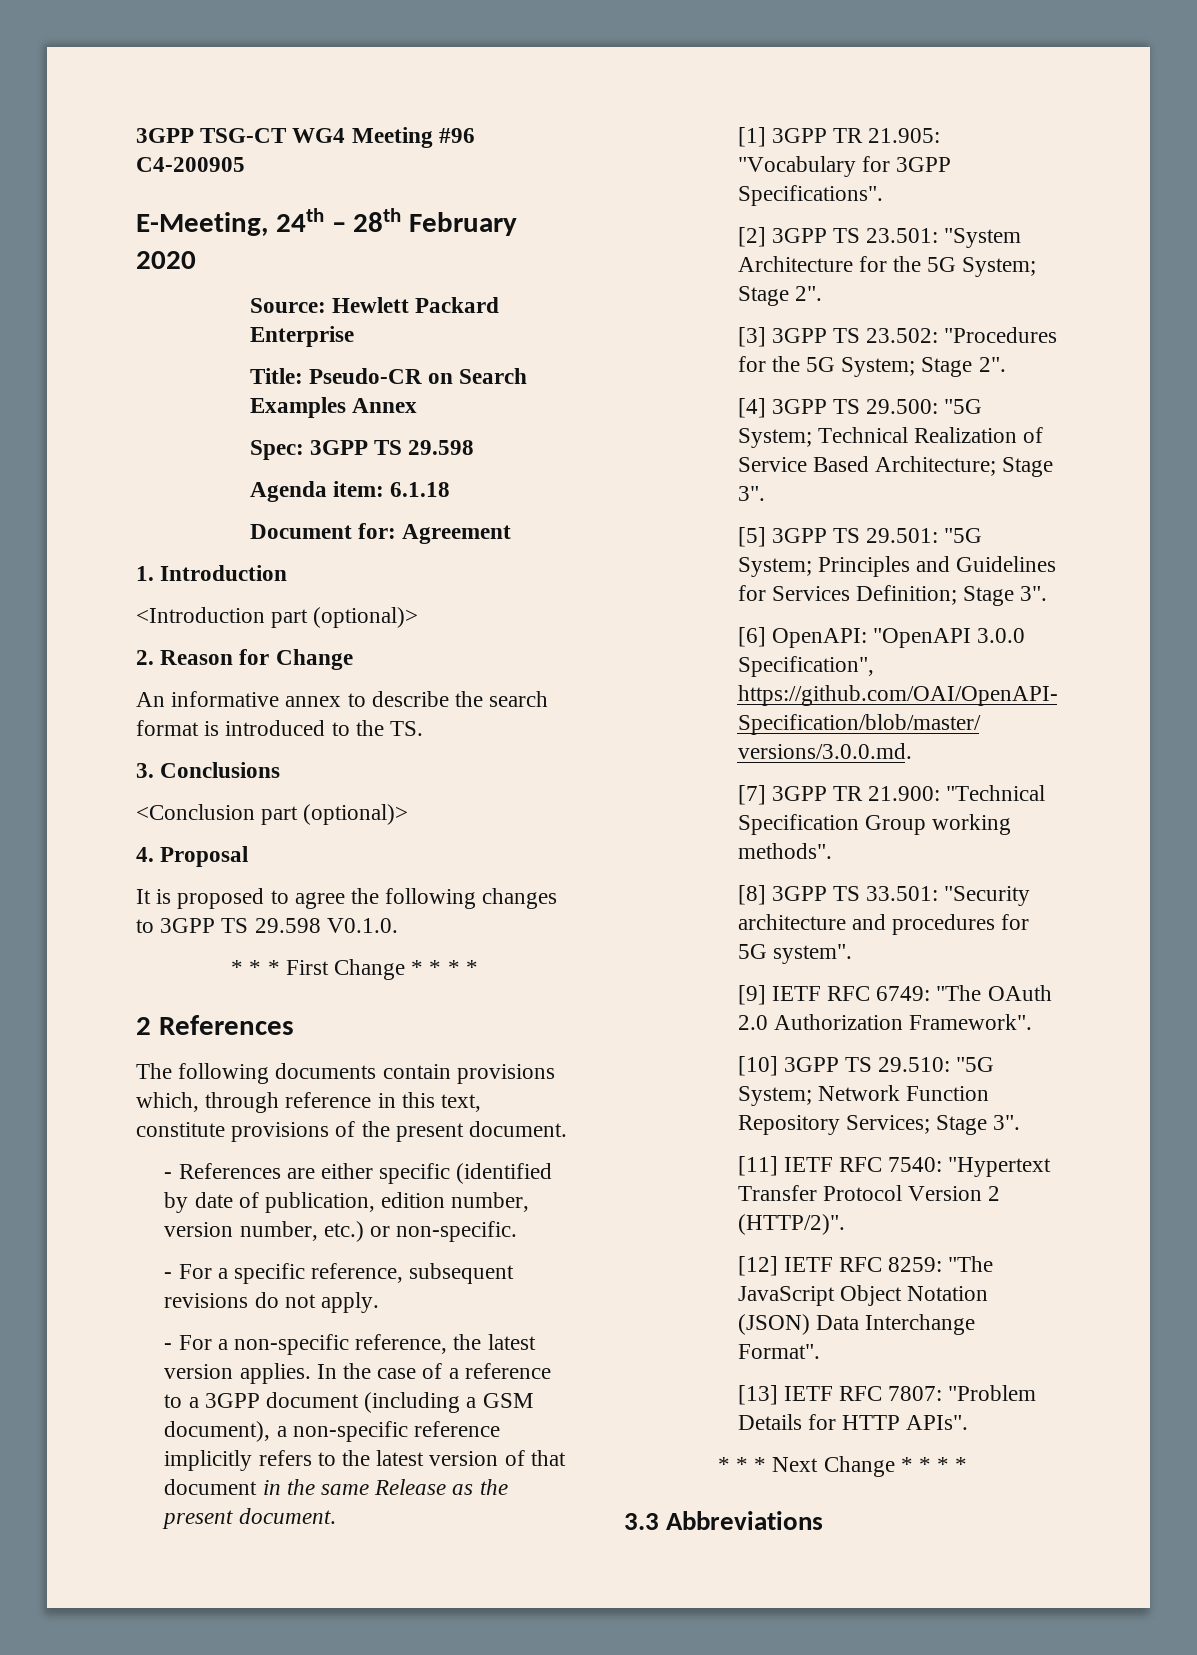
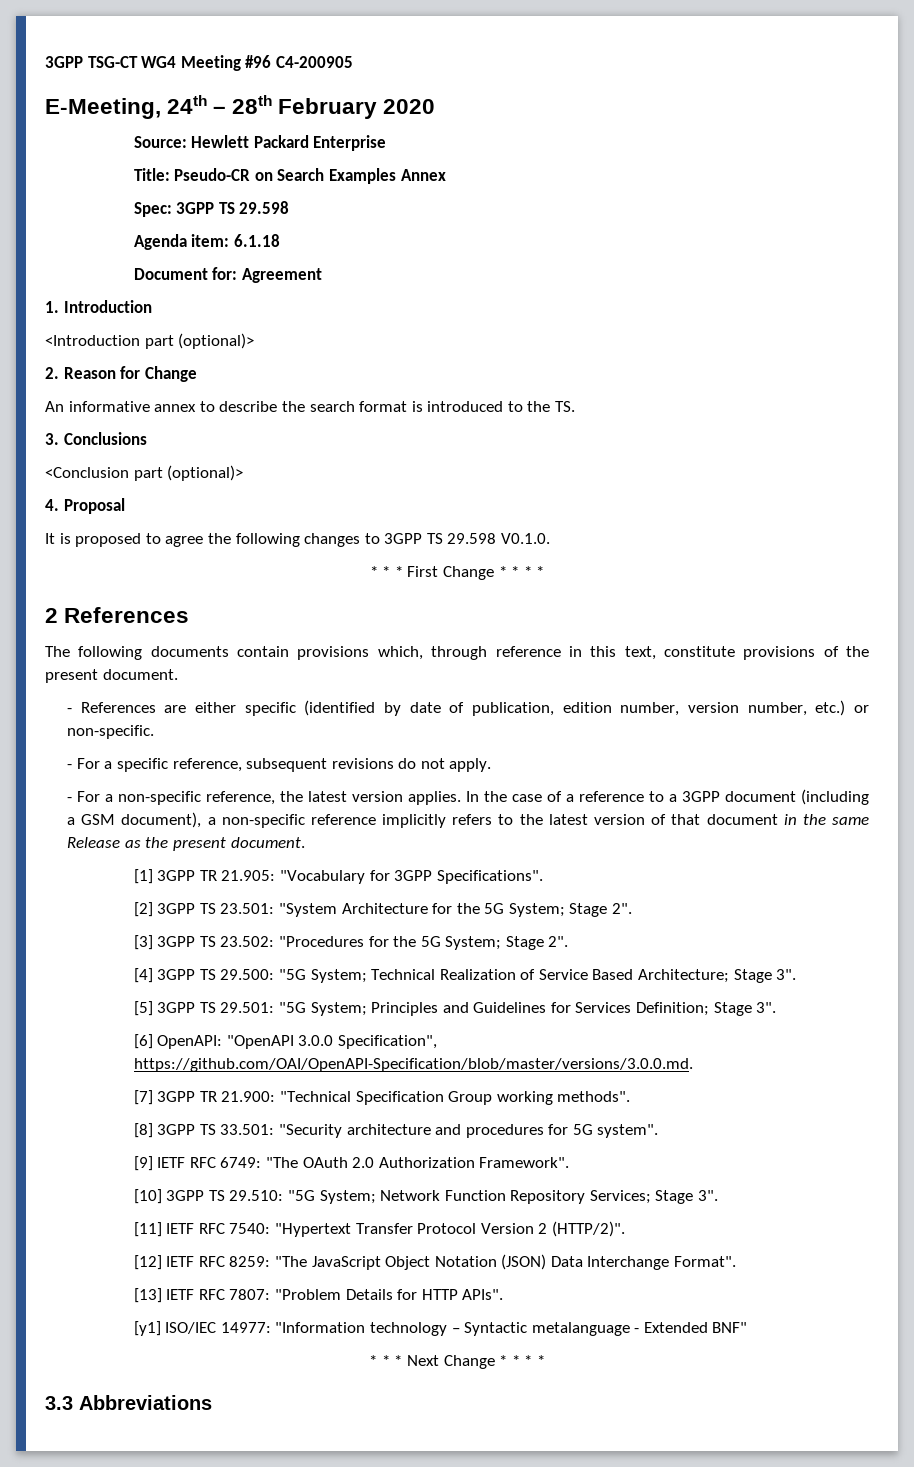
+ [y1] ISO/IEC 14977: "Information technology – Syntactic metalanguage - Extended BNF"

